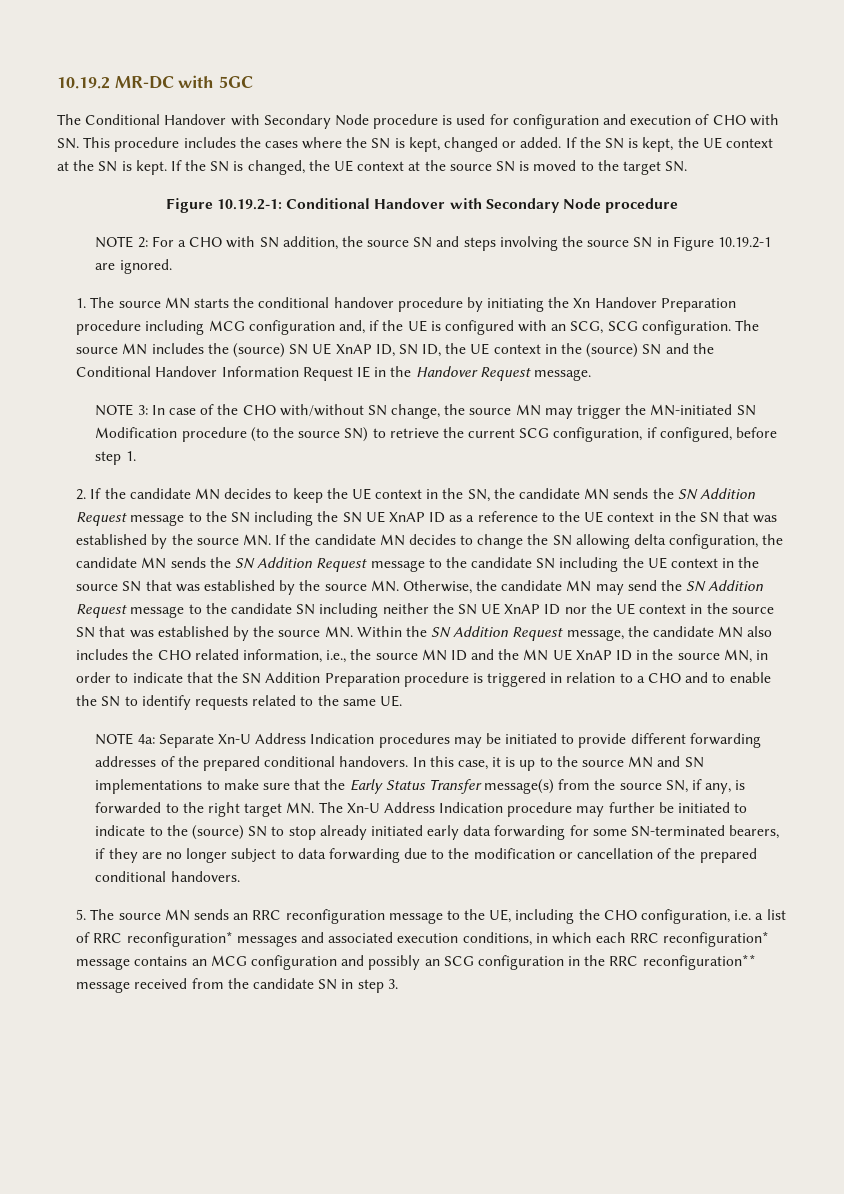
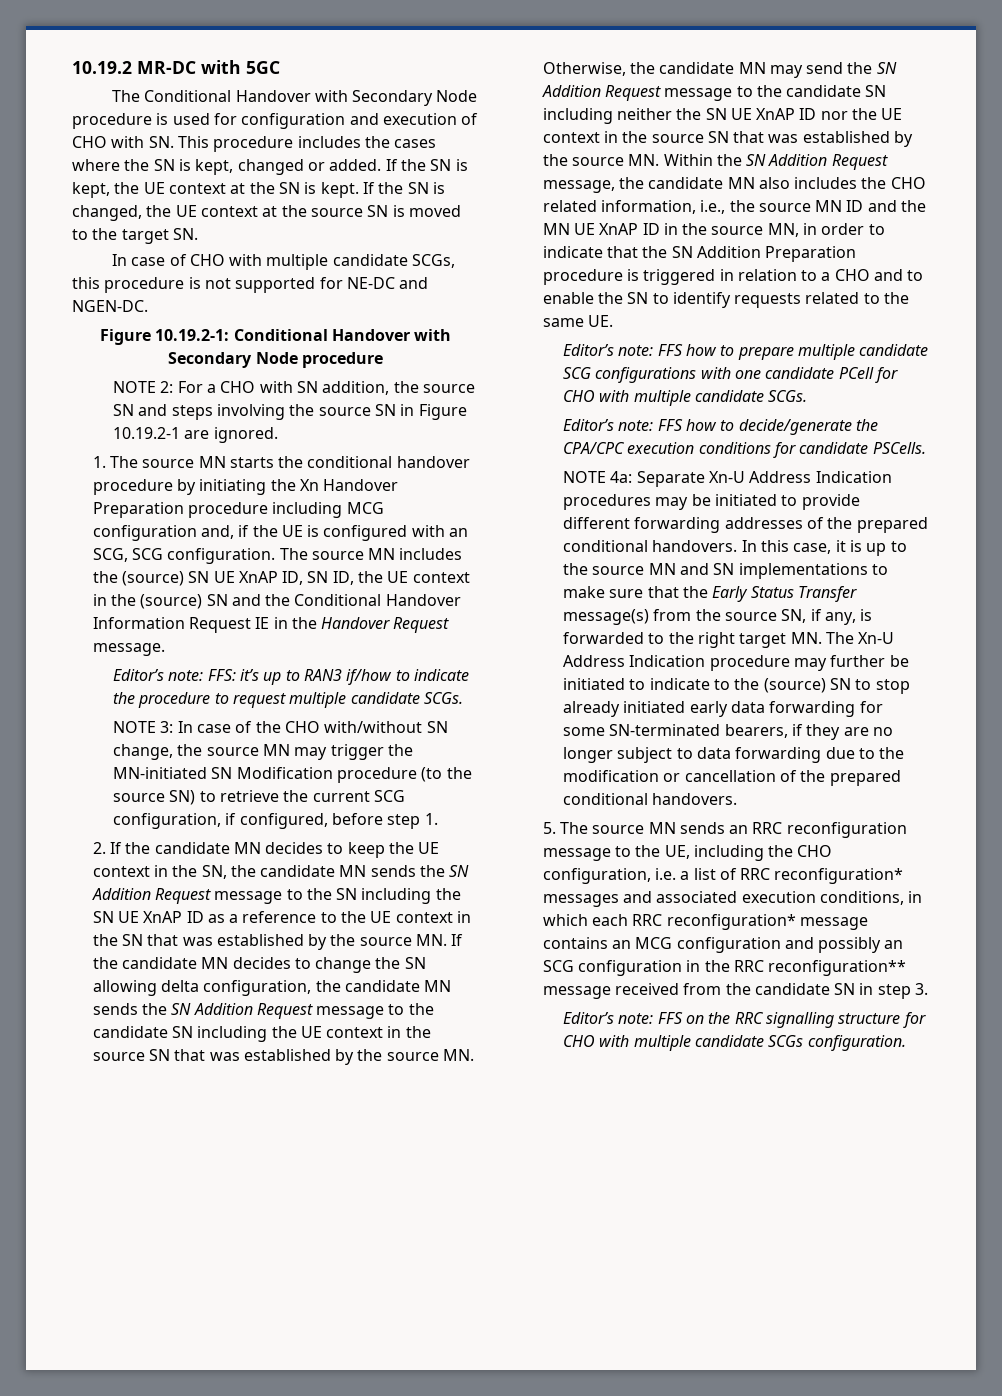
+ In case of CHO with multiple candidate SCGs, this procedure is not supported for NE-DC and NGEN-DC.
+ Editor’s note: FFS: it’s up to RAN3 if/how to indicate the procedure to request multiple candidate SCGs.
+ Editor’s note: FFS how to prepare multiple candidate SCG configurations with one candidate PCell for CHO with multiple candidate SCGs.
+ Editor’s note: FFS how to decide/generate the CPA/CPC execution conditions for candidate PSCells.
+ Editor’s note: FFS on the RRC signalling structure for CHO with multiple candidate SCGs configuration.

